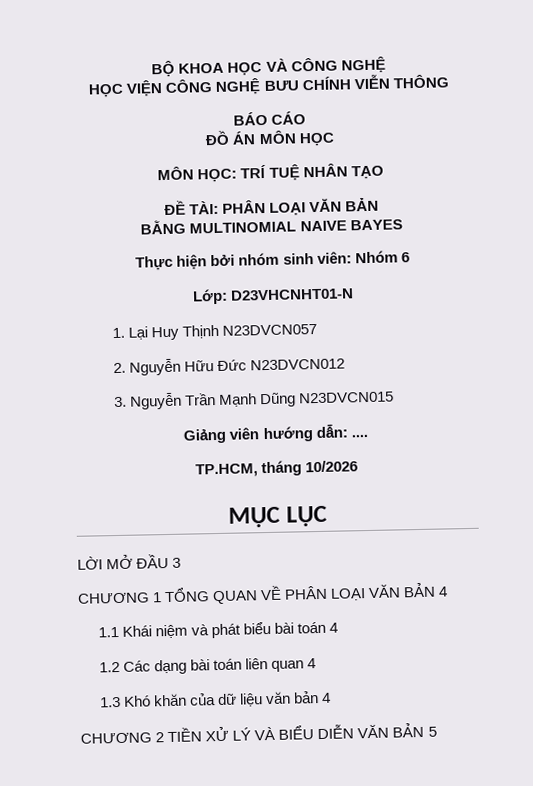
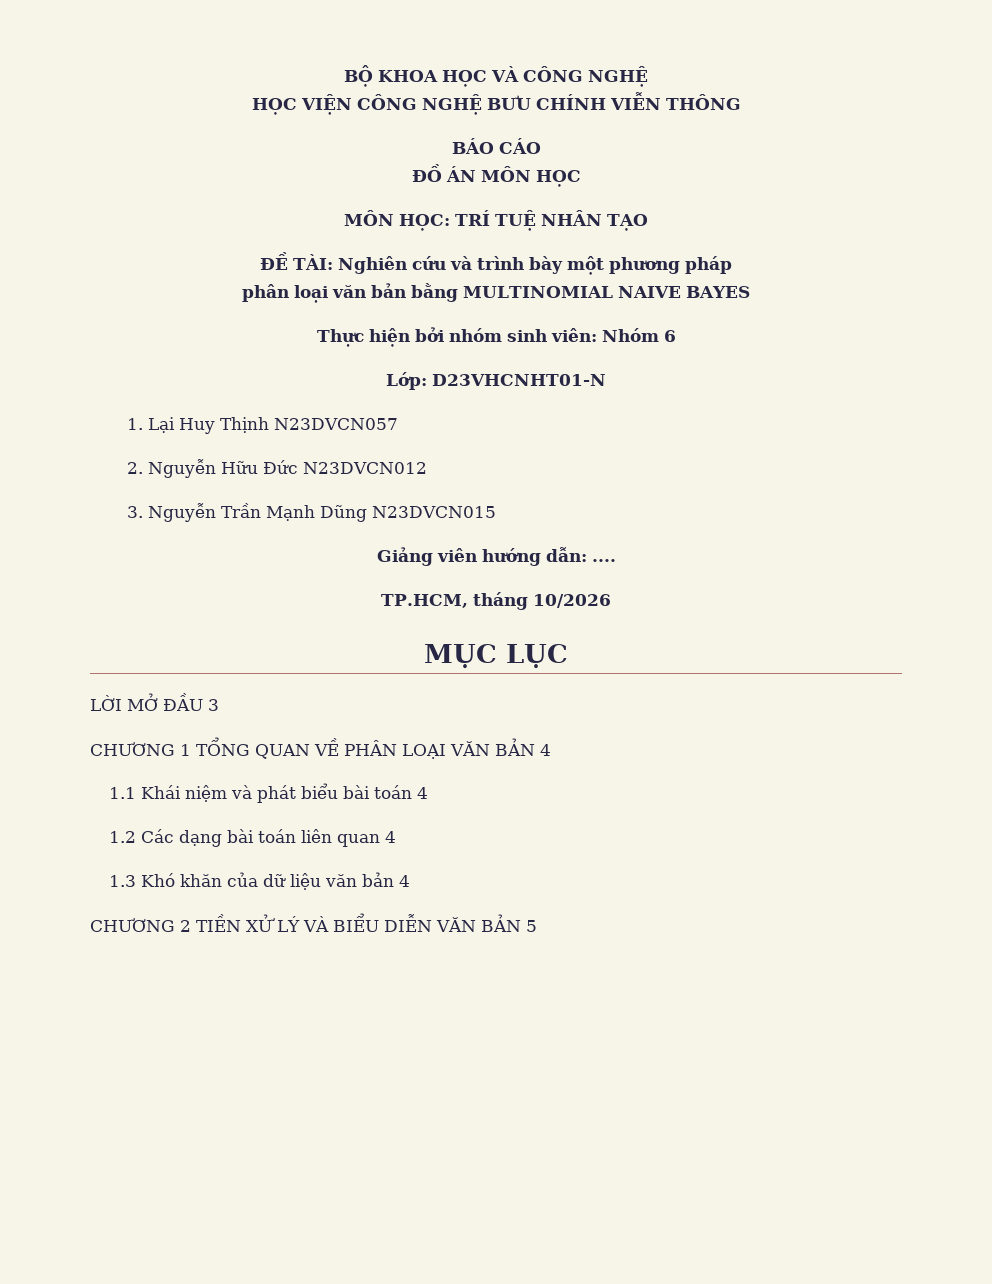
- ĐỀ TÀI: PHÂN LOẠI VĂN BẢN
- BẰNG MULTINOMIAL NAIVE BAYES
+ ĐỀ TÀI: Nghiên cứu và trình bày một phương pháp
+ phân loại văn bản bằng MULTINOMIAL NAIVE BAYES

